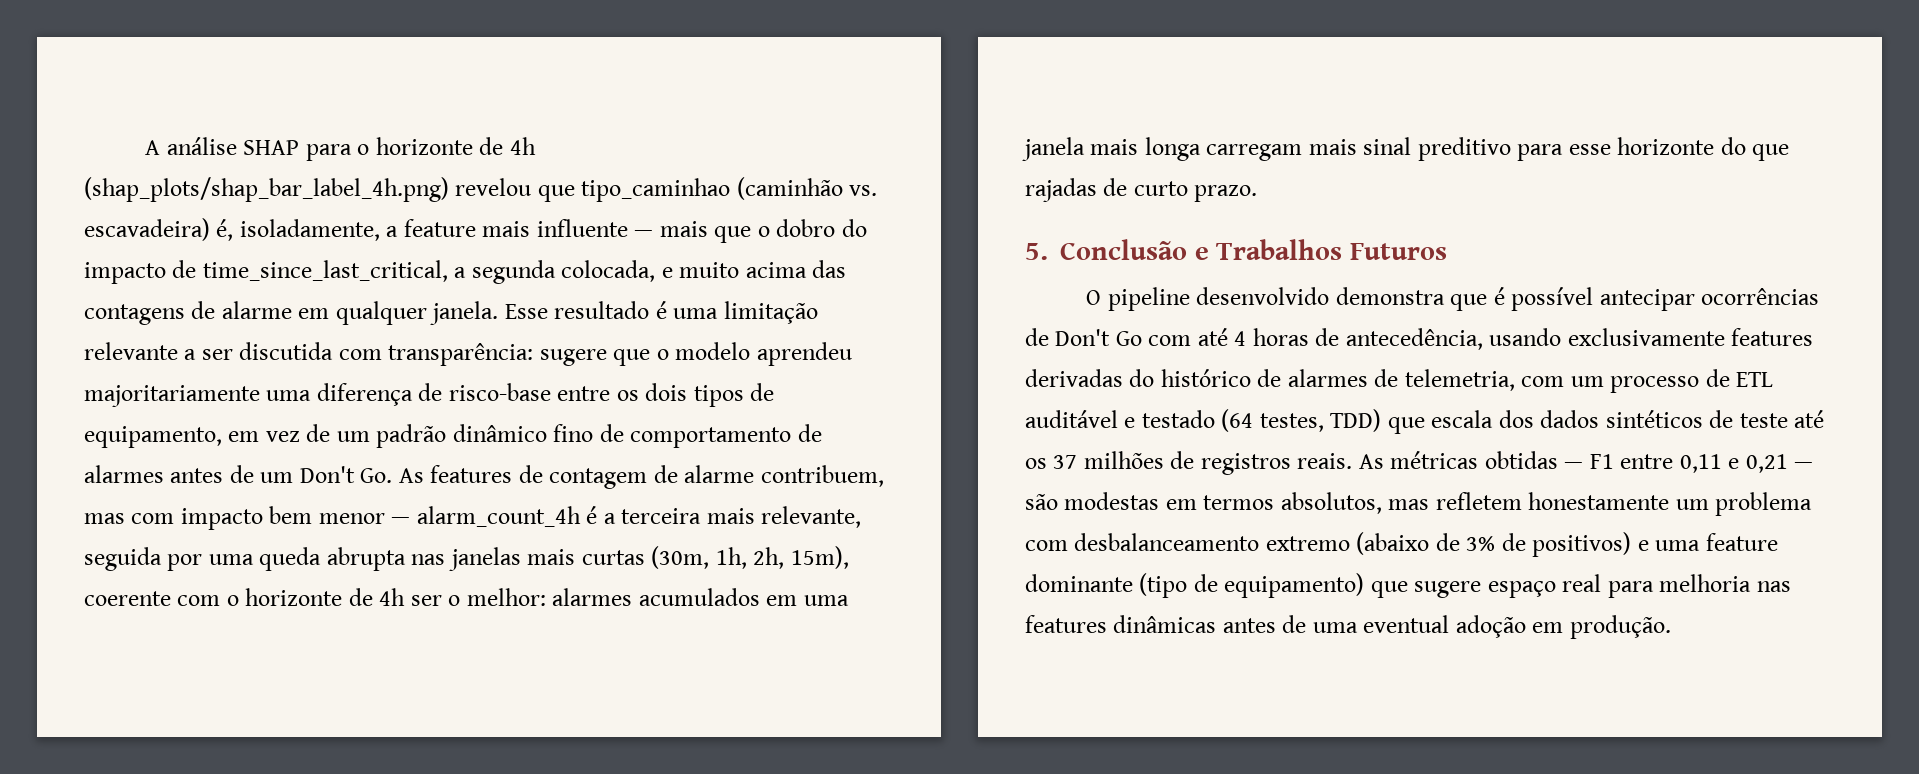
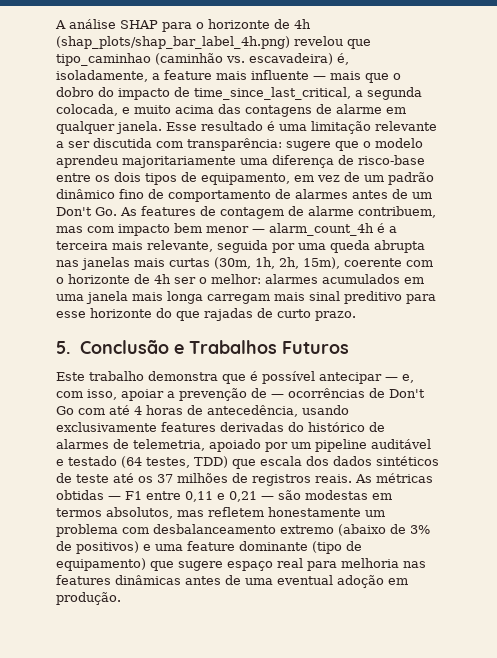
- O pipeline desenvolvido demonstra que é possível antecipar ocorrências de Don't Go com até 4 horas de antecedência, usando exclusivamente features derivadas do histórico de alarmes de telemetria, com um processo de ETL auditável e testado (64 testes, TDD) que escala dos dados sintéticos de teste até os 37 milhões de registros reais.
+ Este trabalho demonstra que é possível antecipar — e, com isso, apoiar a prevenção de — ocorrências de Don't Go com até 4 horas de antecedência, usando exclusivamente features derivadas do histórico de alarmes de telemetria, apoiado por um pipeline auditável e testado (64 testes, TDD) que escala dos dados sintéticos de teste até os 37 milhões de registros reais.

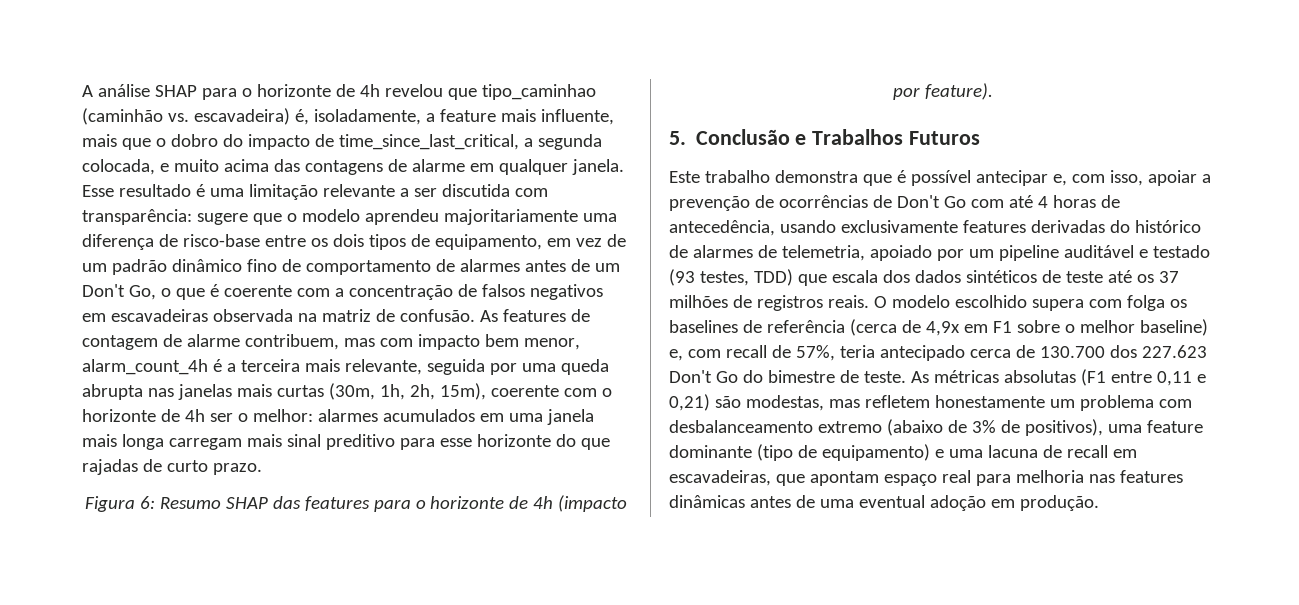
- A análise SHAP para o horizonte de 4h (shap_plots/shap_bar_label_4h.png) revelou que tipo_caminhao (caminhão vs. escavadeira) é, isoladamente, a feature mais influente — mais que o dobro do impacto de time_since_last_critical, a segunda colocada, e muito acima das contagens de alarme em qualquer janela.
+ A análise SHAP para o horizonte de 4h revelou que tipo_caminhao (caminhão vs. escavadeira) é, isoladamente, a feature mais influente, mais que o dobro do impacto de time_since_last_critical, a segunda colocada, e muito acima das contagens de alarme em qualquer janela.
- sugere que o modelo aprendeu majoritariamente uma diferença de risco-base entre os dois tipos de equipamento, em vez de um padrão dinâmico fino de comportamento de alarmes antes de um Don't Go. As features de contagem de alarme contribuem, mas com impacto bem menor — alarm_count_4h é a terceira mais relevante, seguida por uma queda abrupta nas janelas mais curtas (30m, 1h, 2h, 15m), coerente com o horizonte de 4h ser o melhor:
+ sugere que o modelo aprendeu majoritariamente uma diferença de risco-base entre os dois tipos de equipamento, em vez de um padrão dinâmico fino de comportamento de alarmes antes de um Don't Go, o que é coerente com a concentração de falsos negativos em escavadeiras observada na matriz de confusão. As features de contagem de alarme contribuem, mas com impacto bem menor, alarm_count_4h é a terceira mais relevante, seguida por uma queda abrupta nas janelas mais curtas (30m, 1h, 2h, 15m), coerente com o horizonte de 4h ser o melhor:
+ Figura 6: Resumo SHAP das features para o horizonte de 4h (impacto por feature).
- Este trabalho demonstra que é possível antecipar — e, com isso, apoiar a prevenção de — ocorrências de Don't Go com até 4 horas de antecedência, usando exclusivamente features derivadas do histórico de alarmes de telemetria, apoiado por um pipeline auditável e testado (64 testes, TDD) que escala dos dados sintéticos de teste até os 37 milhões de registros reais.
+ Este trabalho demonstra que é possível antecipar e, com isso, apoiar a prevenção de ocorrências de Don't Go com até 4 horas de antecedência, usando exclusivamente features derivadas do histórico de alarmes de telemetria, apoiado por um pipeline auditável e testado (93 testes, TDD) que escala dos dados sintéticos de teste até os 37 milhões de registros reais.
- As métricas obtidas — F1 entre 0,11 e 0,21 — são modestas em termos absolutos, mas refletem honestamente um problema com desbalanceamento extremo (abaixo de 3% de positivos) e uma feature dominante (tipo de equipamento) que sugere espaço real para melhoria nas features dinâmicas antes de uma eventual adoção em produção.
+ O modelo escolhido supera com folga os baselines de referência (cerca de 4,9x em F1 sobre o melhor baseline) e, com recall de 57%, teria antecipado cerca de 130.700 dos 227.623 Don't Go do bimestre de teste. As métricas absolutas (F1 entre 0,11 e 0,21) são modestas, mas refletem honestamente um problema com desbalanceamento extremo (abaixo de 3% de positivos), uma feature dominante (tipo de equipamento) e uma lacuna de recall em escavadeiras, que apontam espaço real para melhoria nas features dinâmicas antes de uma eventual adoção em produção.

